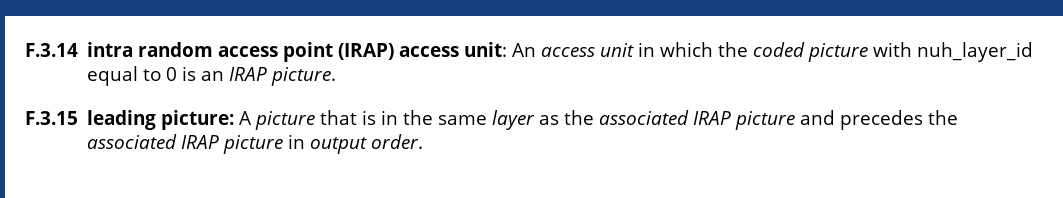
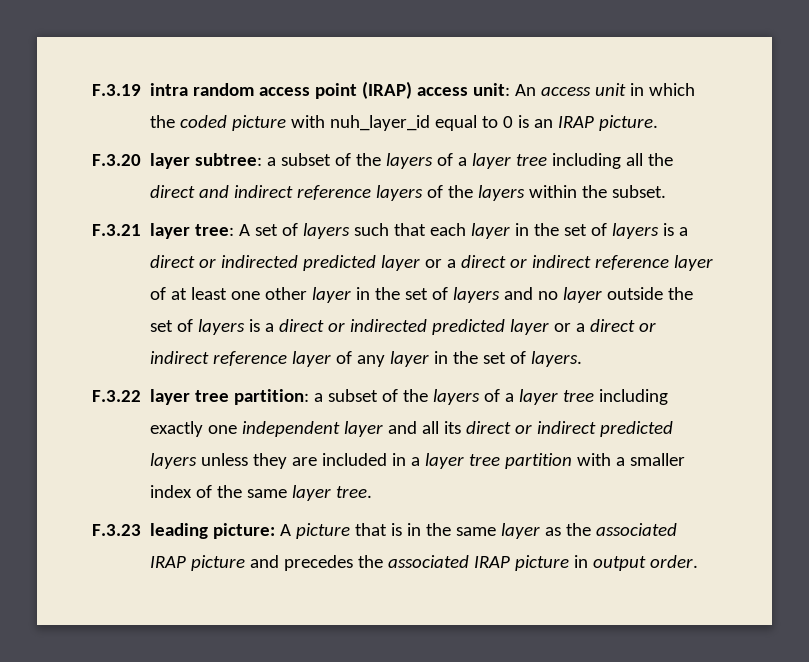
- F.3.14 intra random access point (IRAP) access unit: An access unit in which the coded picture with nuh_layer_id equal to 0 is an IRAP picture.
+ F.3.19 intra random access point (IRAP) access unit: An access unit in which the coded picture with nuh_layer_id equal to 0 is an IRAP picture.
- F.3.15 leading picture: A picture that is in the same layer as the associated IRAP picture and precedes the associated IRAP picture in output order.
+ F.3.20 layer subtree: a subset of the layers of a layer tree including all the direct and indirect reference layers of the layers within the subset.
+ F.3.21 layer tree: A set of layers such that each layer in the set of layers is a direct or indirected predicted layer or a direct or indirect reference layer of at least one other layer in the set of layers and no layer outside the set of layers is a direct or indirected predicted layer or a direct or indirect reference layer of any layer in the set of layers.
+ F.3.22 layer tree partition: a subset of the layers of a layer tree including exactly one independent layer and all its direct or indirect predicted layers unless they are included in a layer tree partition with a smaller index of the same layer tree.
+ F.3.23 leading picture: A picture that is in the same layer as the associated IRAP picture and precedes the associated IRAP picture in output order.

